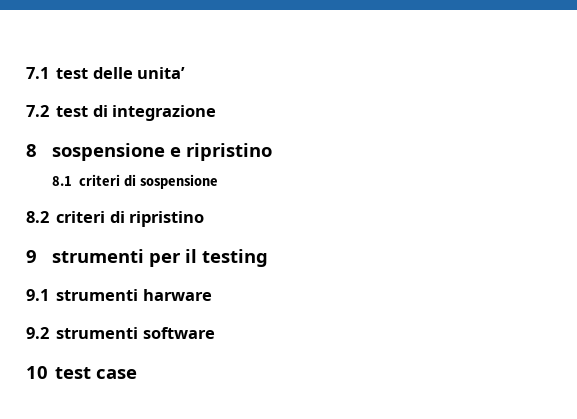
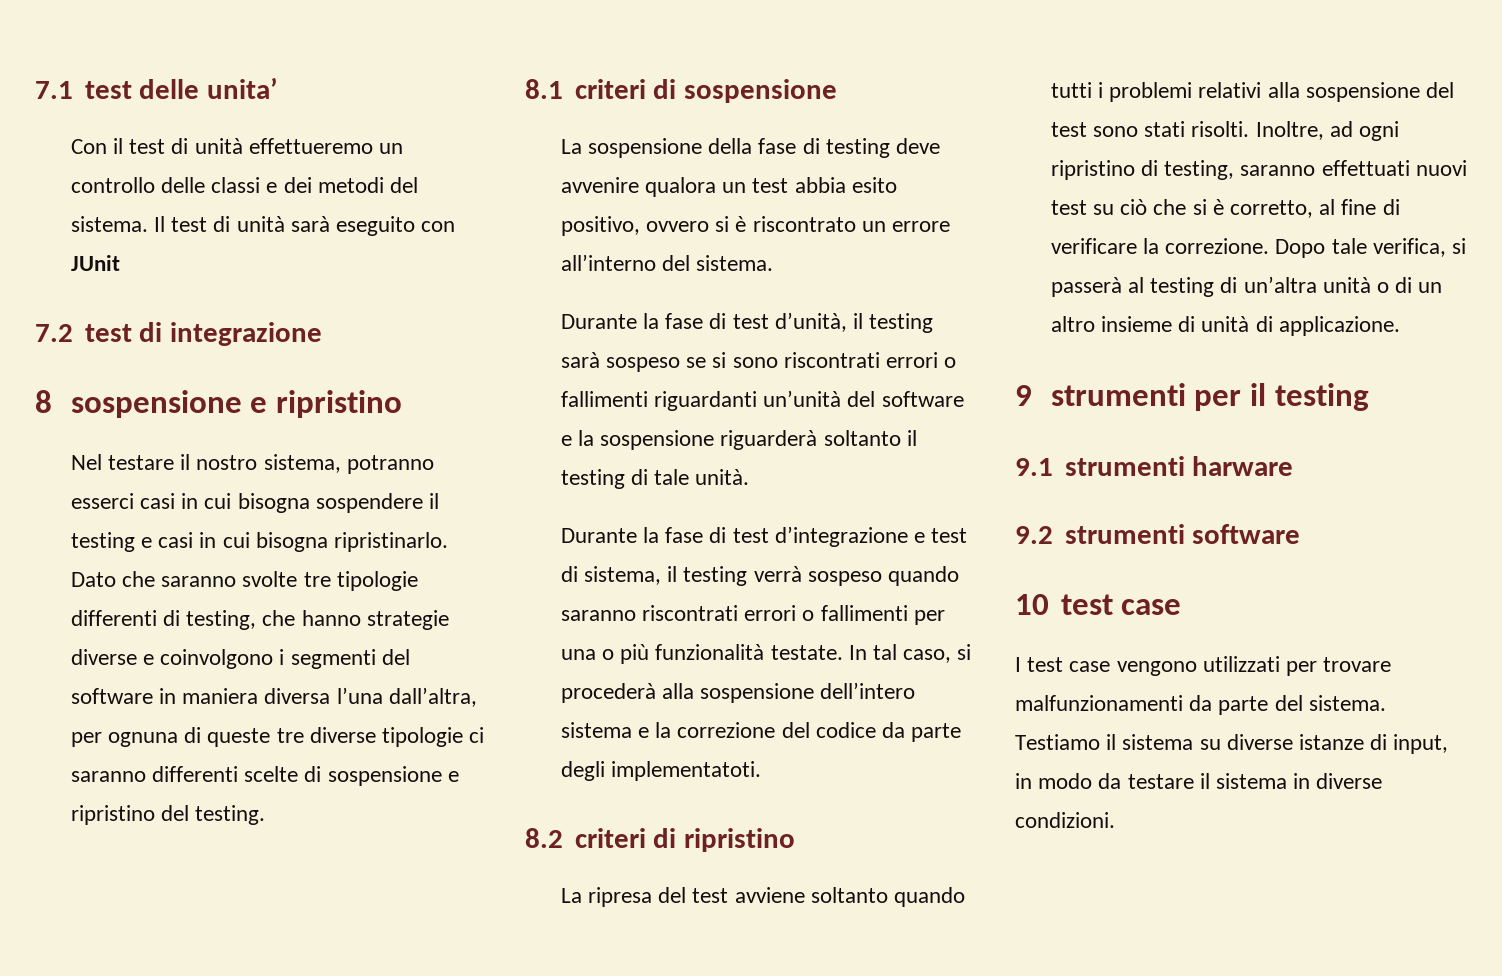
+ Con il test di unità effettueremo un controllo delle classi e dei metodi del sistema. Il test di unità sarà eseguito con JUnit
+ Nel testare il nostro sistema, potranno esserci casi in cui bisogna sospendere il testing e casi in cui bisogna ripristinarlo. Dato che saranno svolte tre tipologie differenti di testing, che hanno strategie diverse e coinvolgono i segmenti del software in maniera diversa l’una dall’altra, per ognuna di queste tre diverse tipologie ci saranno differenti scelte di sospensione e ripristino del testing.
  8.1 criteri di sospensione
+ La sospensione della fase di testing deve avvenire qualora un test abbia esito positivo, ovvero si è riscontrato un errore all’interno del sistema.
+ Durante la fase di test d’unità, il testing sarà sospeso se si sono riscontrati errori o fallimenti riguardanti un’unità del software e la sospensione riguarderà soltanto il testing di tale unità.
+ Durante la fase di test d’integrazione e test di sistema, il testing verrà sospeso quando saranno riscontrati errori o fallimenti per una o più funzionalità testate. In tal caso, si procederà alla sospensione dell’intero sistema e la correzione del codice da parte degli implementatoti.
  8.2 criteri di ripristino
+ La ripresa del test avviene soltanto quando tutti i problemi relativi alla sospensione del test sono stati risolti. Inoltre, ad ogni ripristino di testing, saranno effettuati nuovi test su ciò che si è corretto, al fine di verificare la correzione. Dopo tale verifica, si passerà al testing di un’altra unità o di un altro insieme di unità di applicazione.
+ I test case vengono utilizzati per trovare malfunzionamenti da parte del sistema. Testiamo il sistema su diverse istanze di input, in modo da testare il sistema in diverse condizioni.

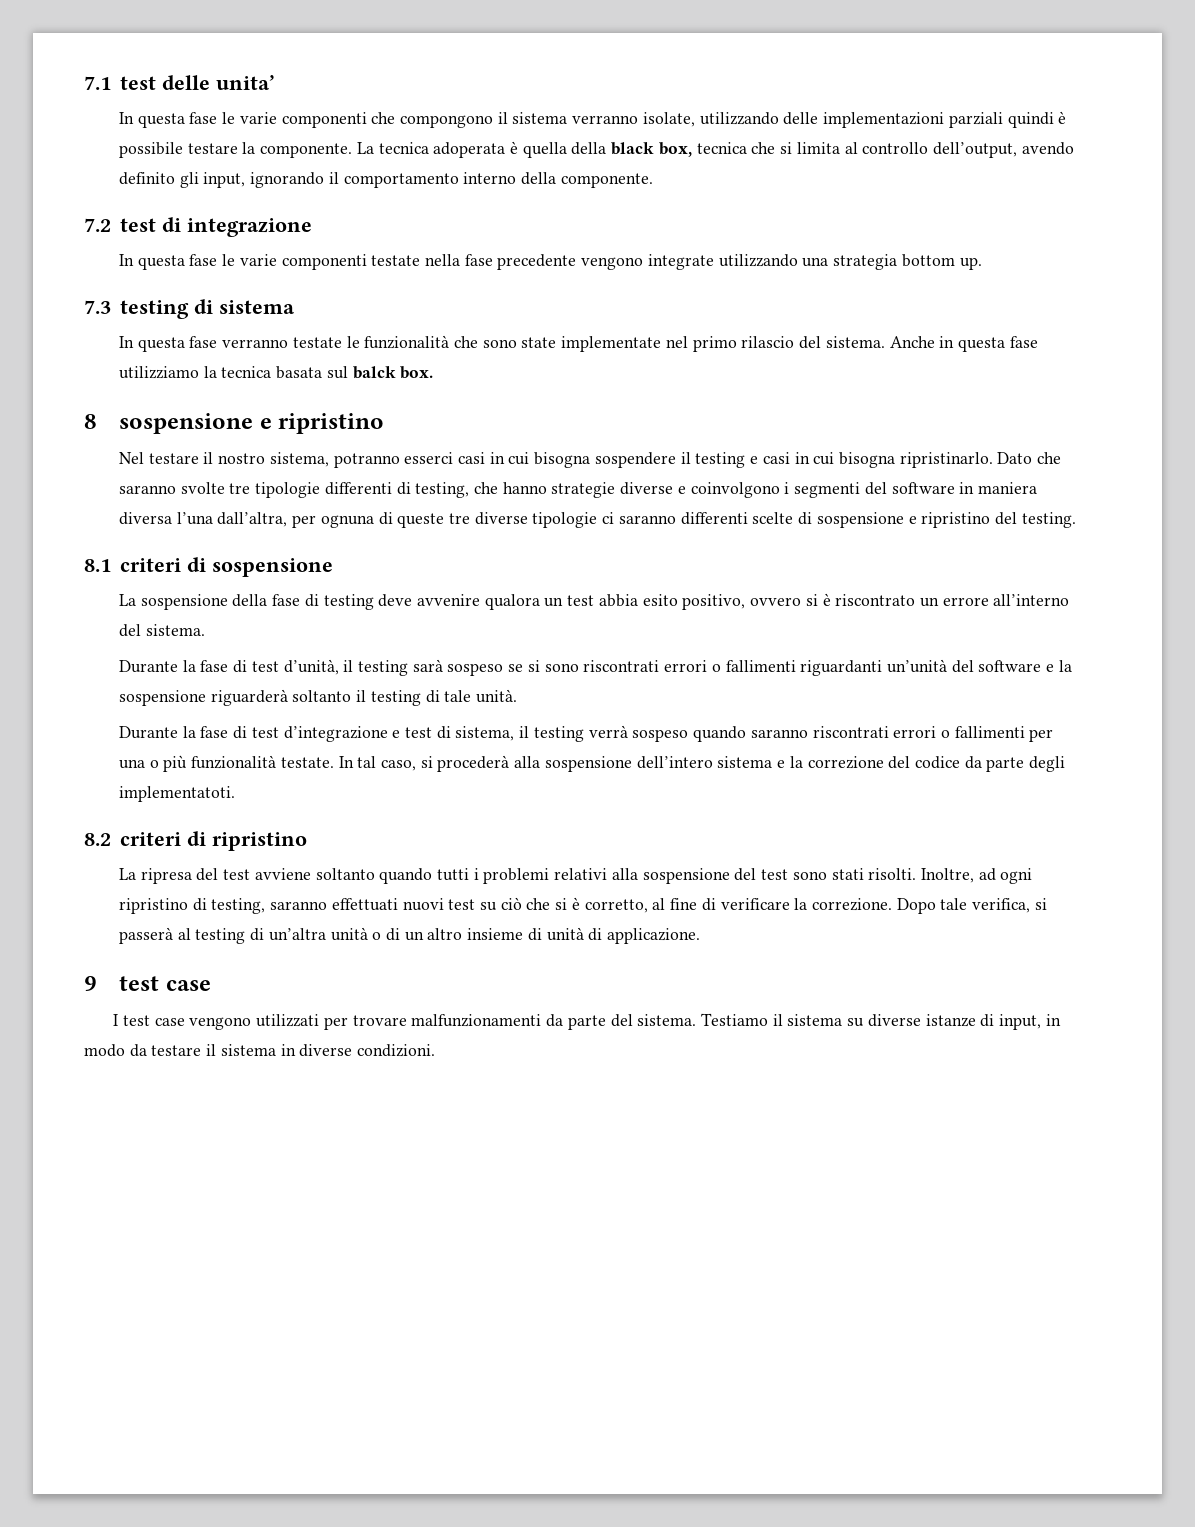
- Con il test di unità effettueremo un controllo delle classi e dei metodi del sistema. Il test di unità sarà eseguito con JUnit
+ In questa fase le varie componenti che compongono il sistema verranno isolate, utilizzando delle implementazioni parziali quindi è possibile testare la componente. La tecnica adoperata è quella della black box, tecnica che si limita al controllo dell’output, avendo definito gli input, ignorando il comportamento interno della componente.
  7.2 test di integrazione
+ In questa fase le varie componenti testate nella fase precedente vengono integrate utilizzando una strategia bottom up.
+ 7.3 testing di sistema
+ In questa fase verranno testate le funzionalità che sono state implementate nel primo rilascio del sistema. Anche in questa fase utilizziamo la tecnica basata sul balck box.
- 9 strumenti per il testing
- 9.1 strumenti harware
- 9.2 strumenti software
- 10 test case
+ 9 test case

